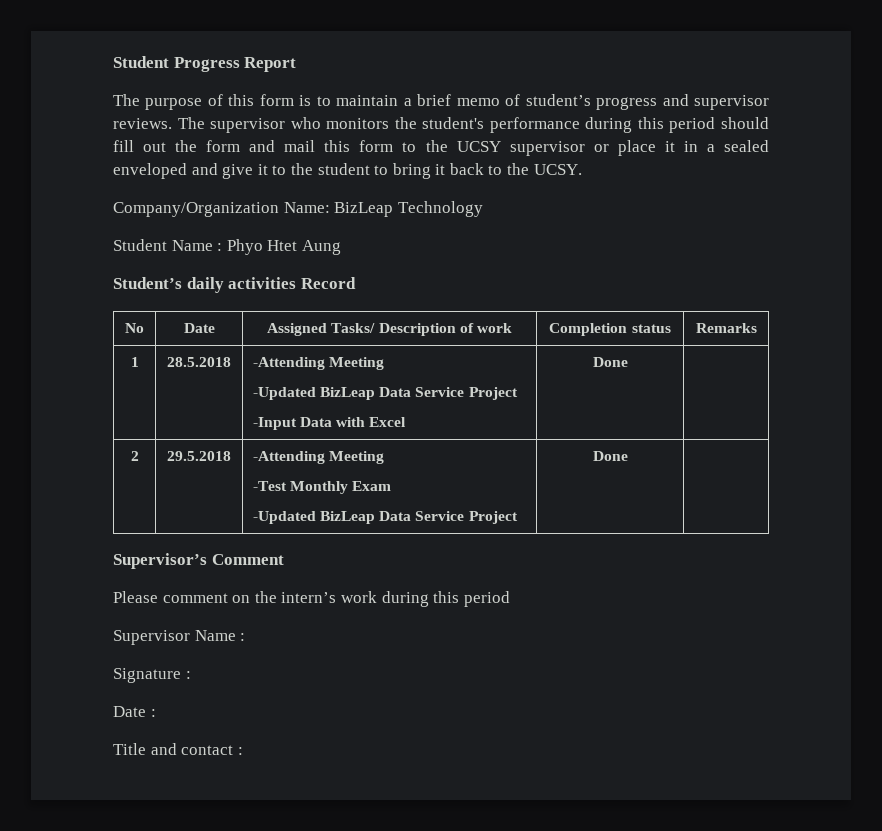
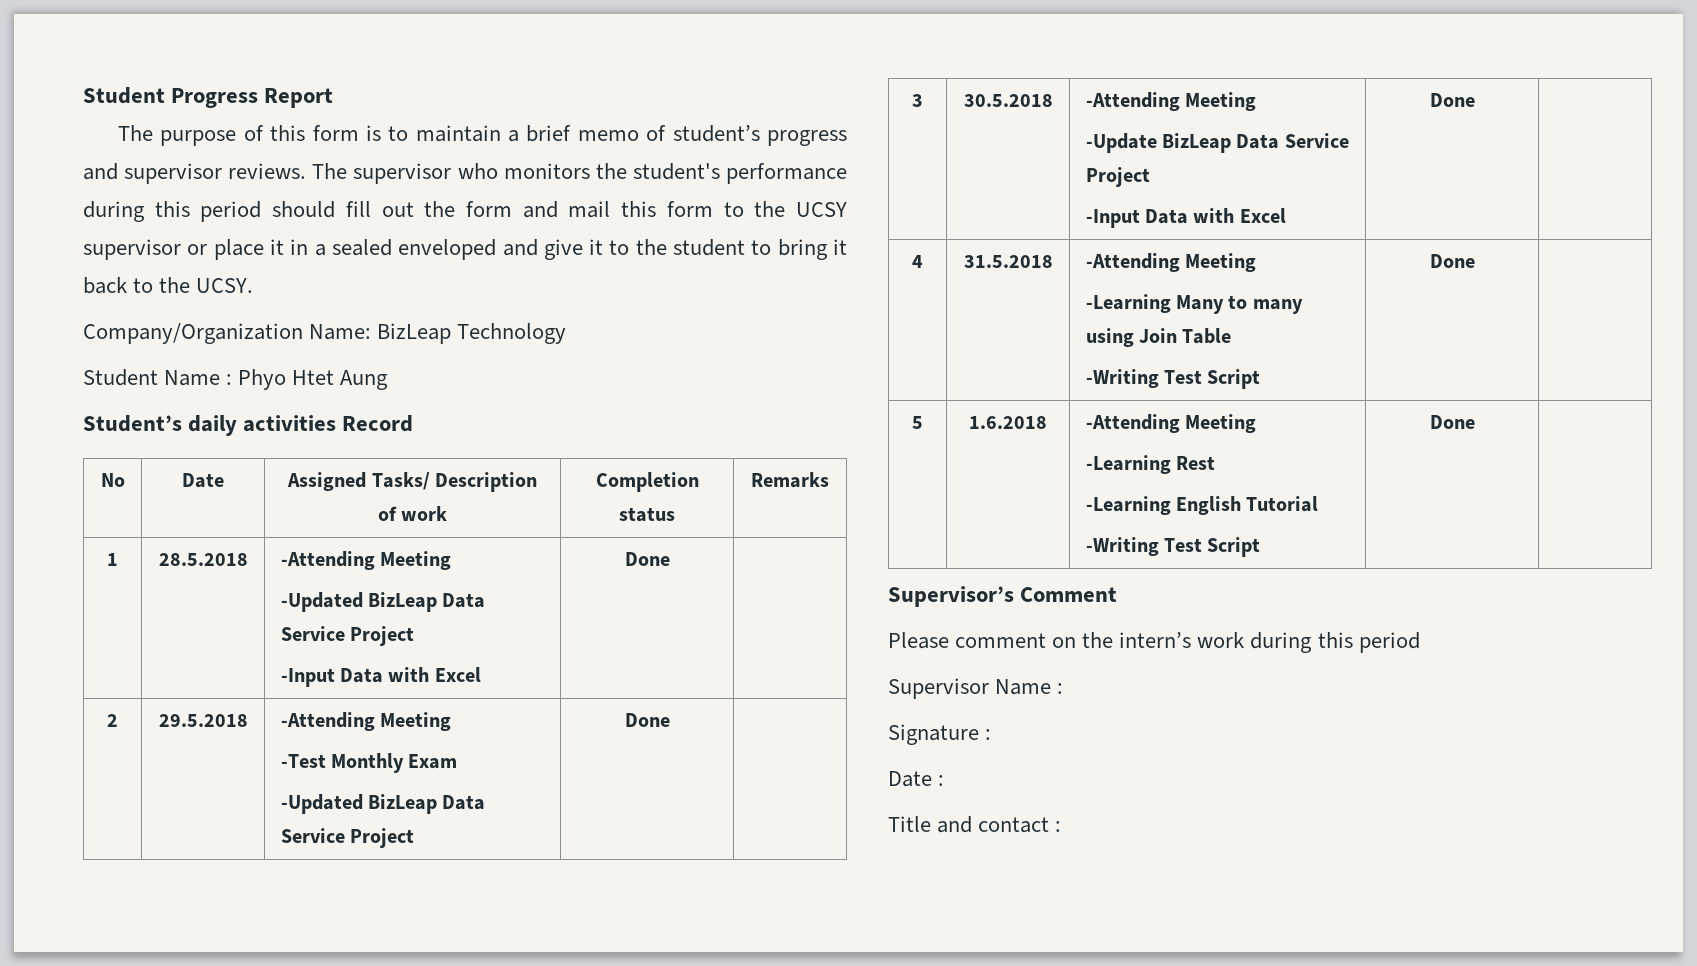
+ 3 | 30.5.2018 | -Attending Meeting
+ -Update BizLeap Data Service Project
+ -Input Data with Excel | Done |
+ 4 | 31.5.2018 | -Attending Meeting
+ -Learning Many to many using Join Table
+ -Writing Test Script | Done |
+ 5 | 1.6.2018 | -Attending Meeting
+ -Learning Rest
+ -Learning English Tutorial
+ -Writing Test Script | Done |

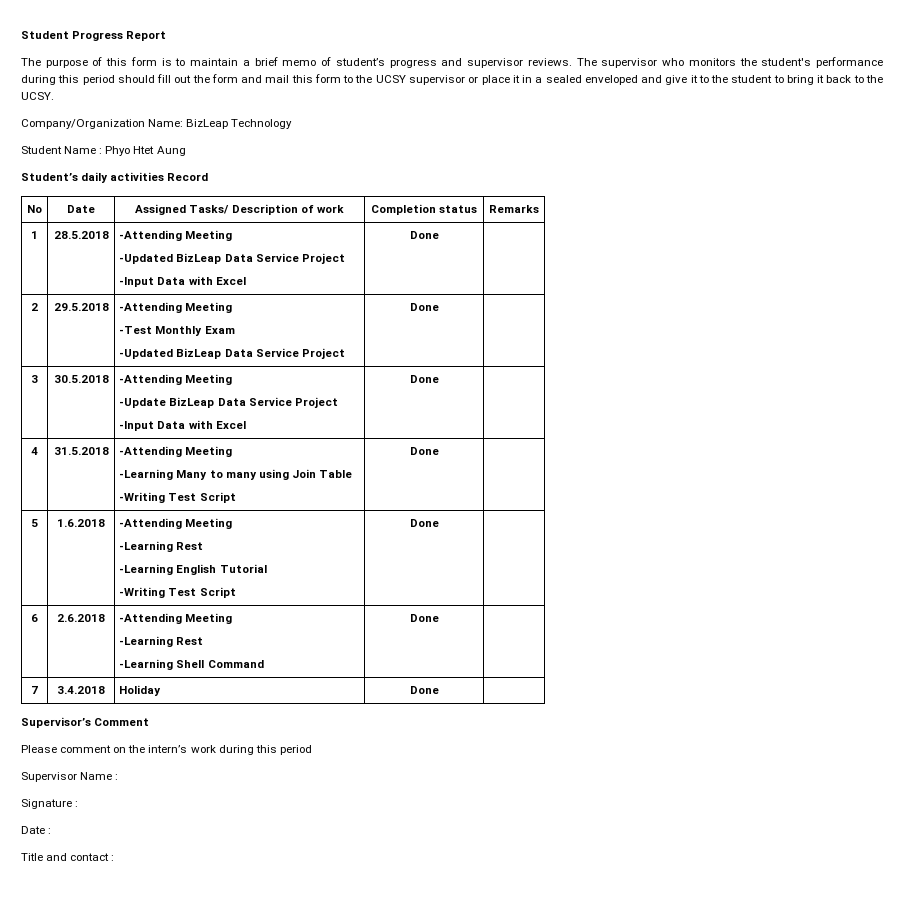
+ 6 | 2.6.2018 | -Attending Meeting
+ -Learning Rest
+ -Learning Shell Command | Done |
+ 7 | 3.4.2018 | Holiday | Done |

